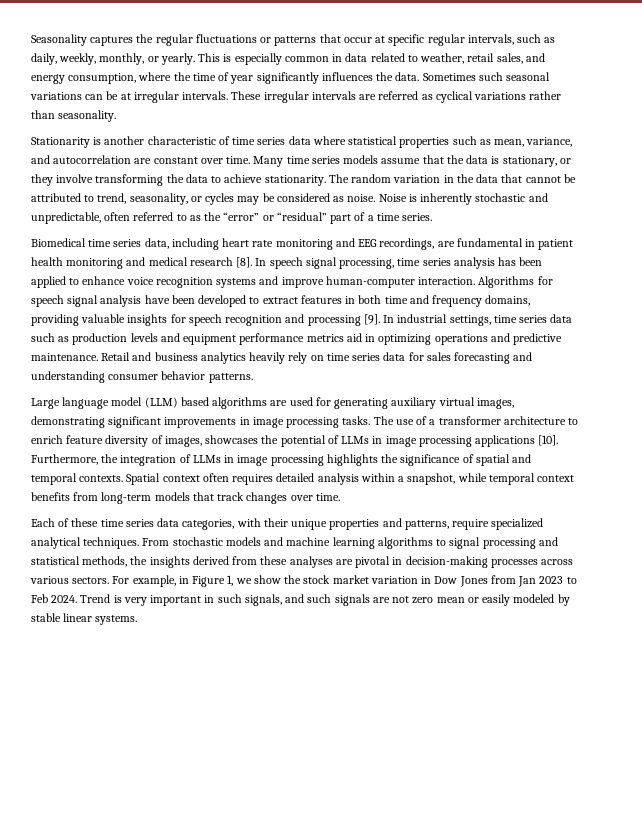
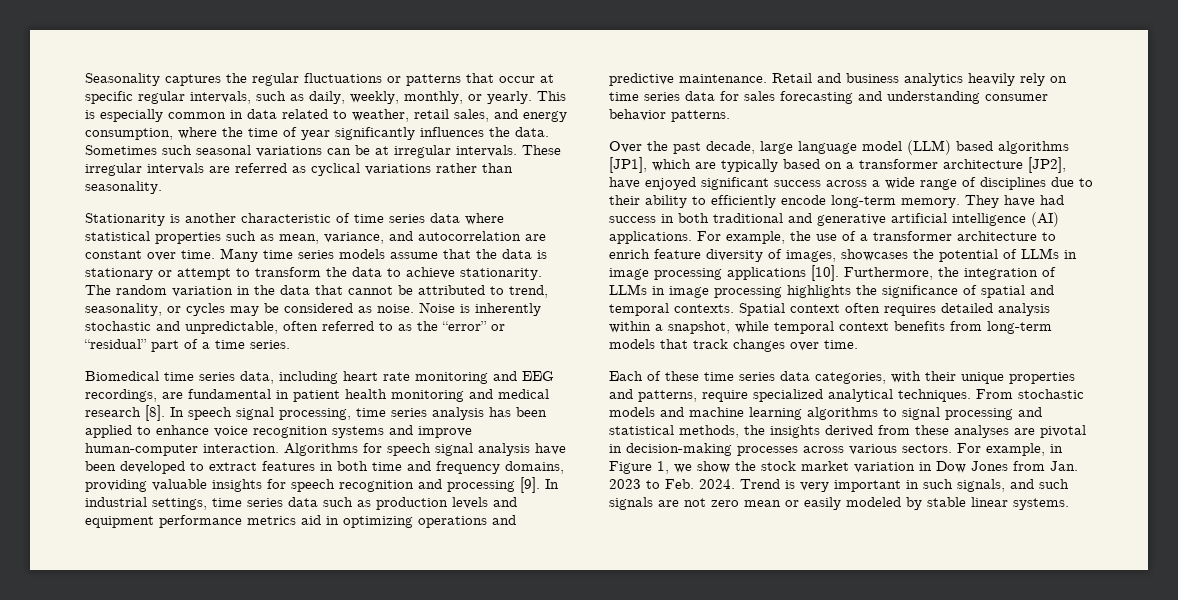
- Many time series models assume that the data is stationary, or they involve transforming the data to achieve stationarity.
+ Many time series models assume that the data is stationary or attempt to transform the data to achieve stationarity.
- Large language model (LLM) based algorithms are used for generating auxiliary virtual images, demonstrating significant improvements in image processing tasks. The use of a transformer architecture to enrich feature diversity of images, showcases the potential of LLMs in image processing applications [10].
+ Over the past decade, large language model (LLM) based algorithms [JP1], which are typically based on a transformer architecture [JP2], have enjoyed significant success across a wide range of disciplines due to their ability to efficiently encode long-term memory. They have had success in both traditional and generative artificial intelligence (AI) applications. For example, the use of a transformer architecture to enrich feature diversity of images, showcases the potential of LLMs in image processing applications [10].
- For example, in Figure 1, we show the stock market variation in Dow Jones from Jan 2023 to Feb 2024.
+ For example, in Figure 1, we show the stock market variation in Dow Jones from Jan. 2023 to Feb. 2024.

